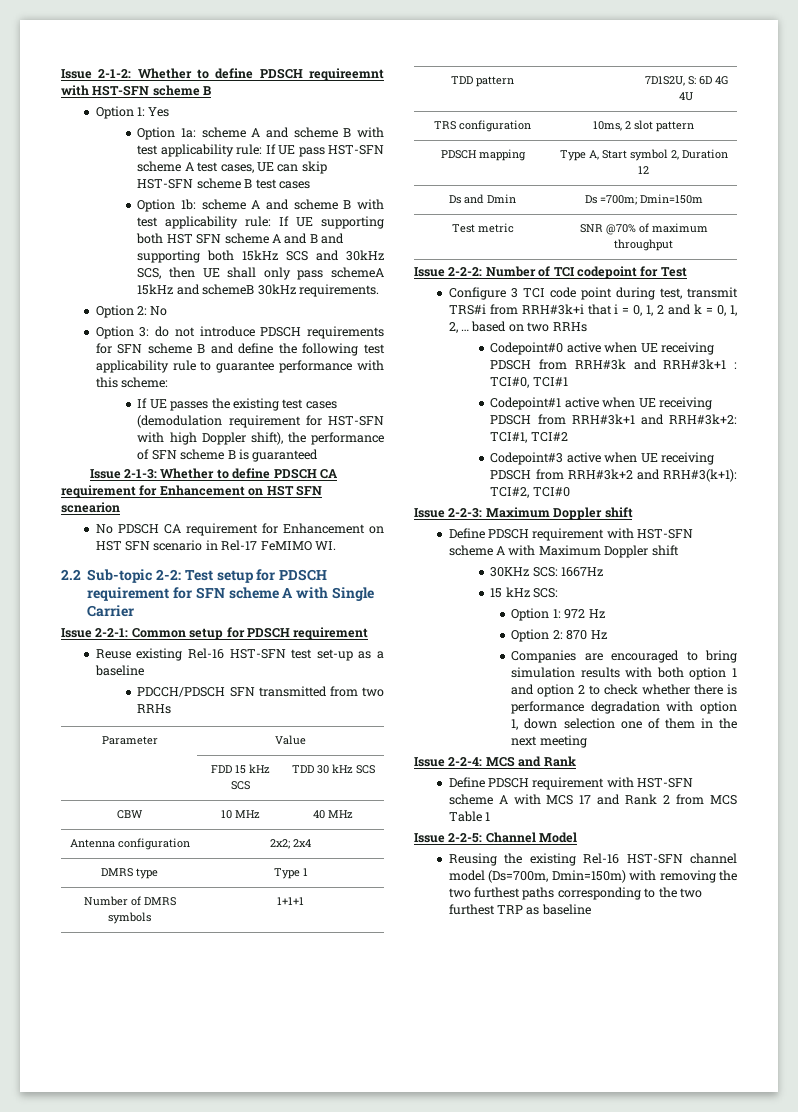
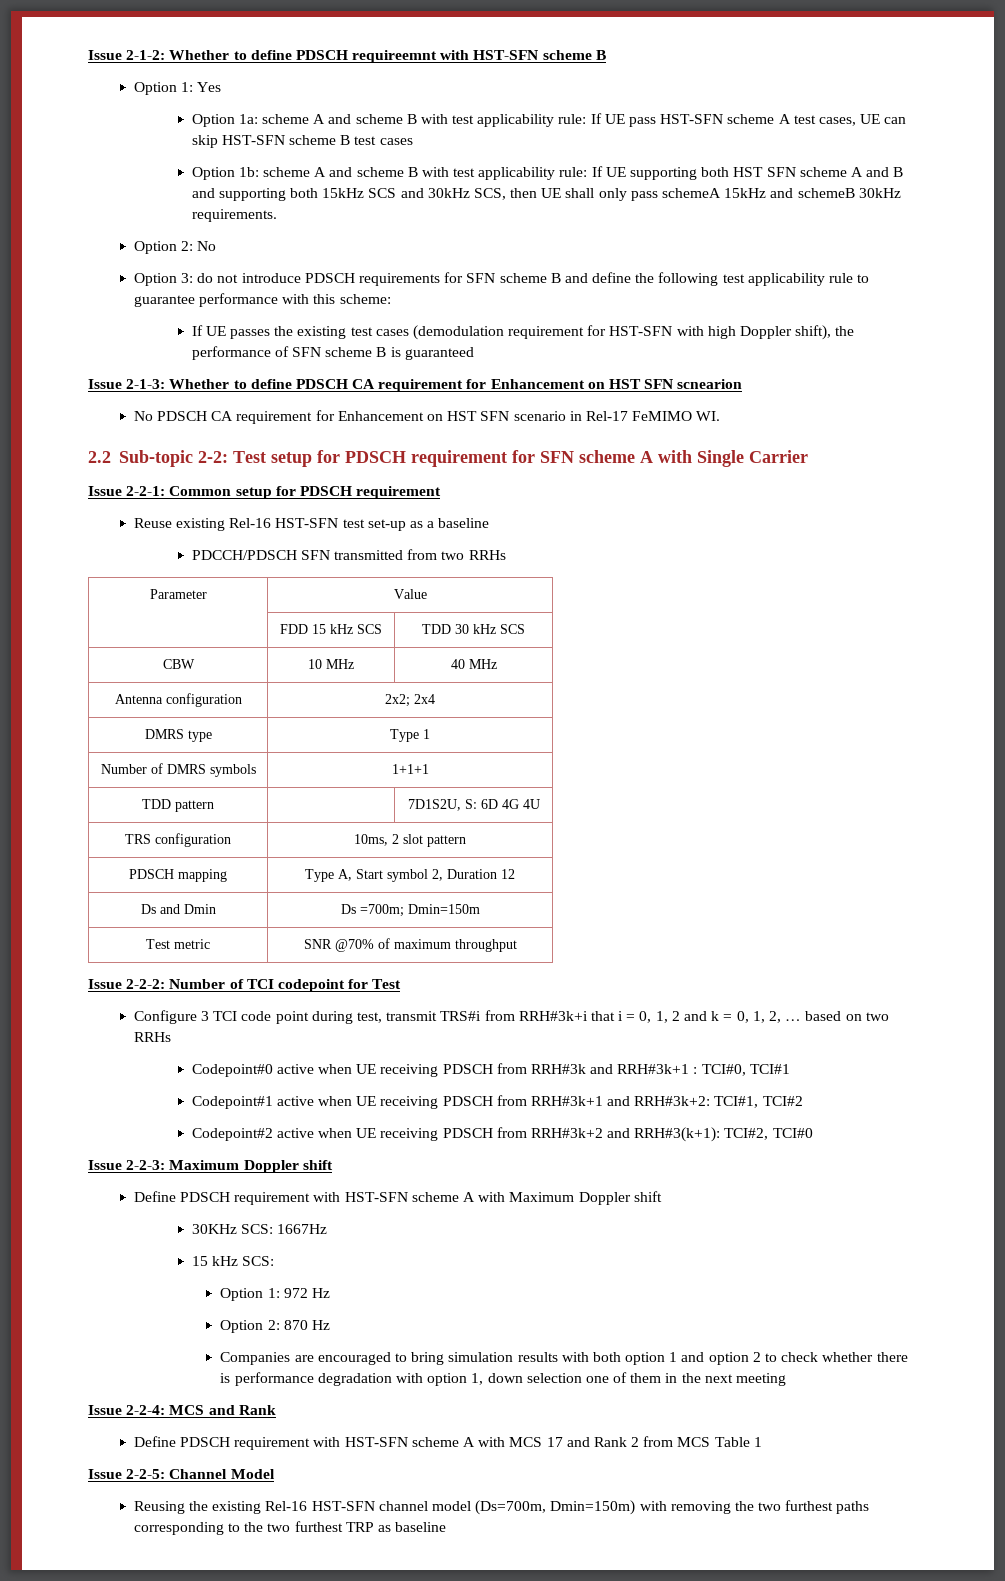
- Codepoint#3 active when UE receiving PDSCH from RRH#3k+2 and RRH#3(k+1): TCI#2, TCI#0
+ Codepoint#2 active when UE receiving PDSCH from RRH#3k+2 and RRH#3(k+1): TCI#2, TCI#0

